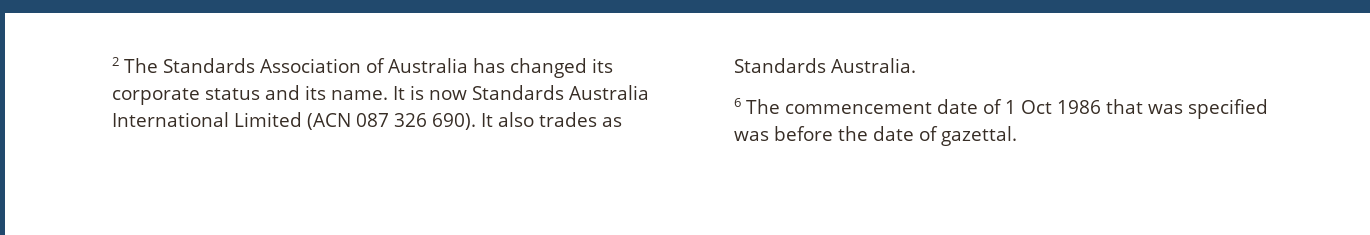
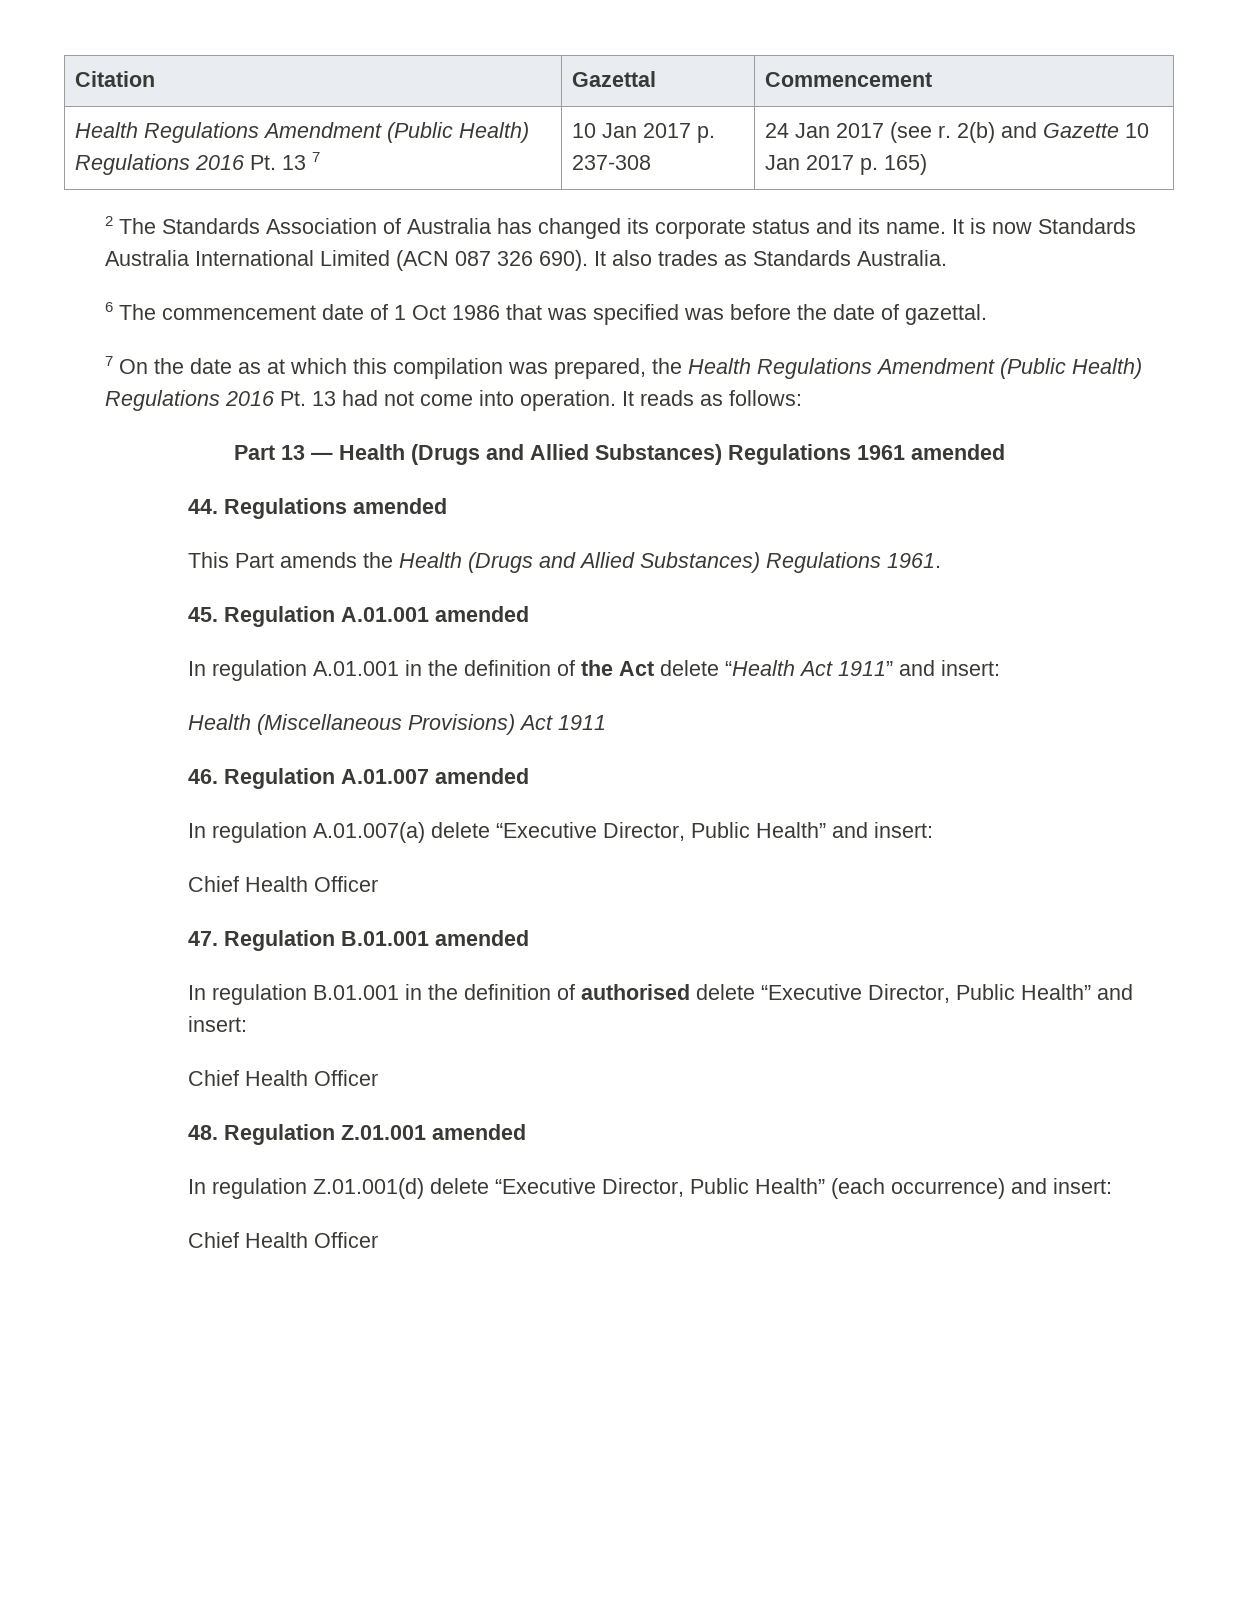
+ Citation | Gazettal | Commencement
+ Health Regulations Amendment (Public Health) Regulations 2016 Pt. 13 7 | 10 Jan 2017 p. 237-308 | 24 Jan 2017 (see r. 2(b) and Gazette 10 Jan 2017 p. 165)
+ 7 On the date as at which this compilation was prepared, the Health Regulations Amendment (Public Health) Regulations 2016 Pt. 13 had not come into operation. It reads as follows:
+ Part 13 — Health (Drugs and Allied Substances) Regulations 1961 amended
+ 44. Regulations amended
+ This Part amends the Health (Drugs and Allied Substances) Regulations 1961.
+ 45. Regulation A.01.001 amended
+ In regulation A.01.001 in the definition of the Act delete “Health Act 1911” and insert:
+ Health (Miscellaneous Provisions) Act 1911
+ 46. Regulation A.01.007 amended
+ In regulation A.01.007(a) delete “Executive Director, Public Health” and insert:
+ Chief Health Officer
+ 47. Regulation B.01.001 amended
+ In regulation B.01.001 in the definition of authorised delete “Executive Director, Public Health” and insert:
+ Chief Health Officer
+ 48. Regulation Z.01.001 amended
+ In regulation Z.01.001(d) delete “Executive Director, Public Health” (each occurrence) and insert:
+ Chief Health Officer

